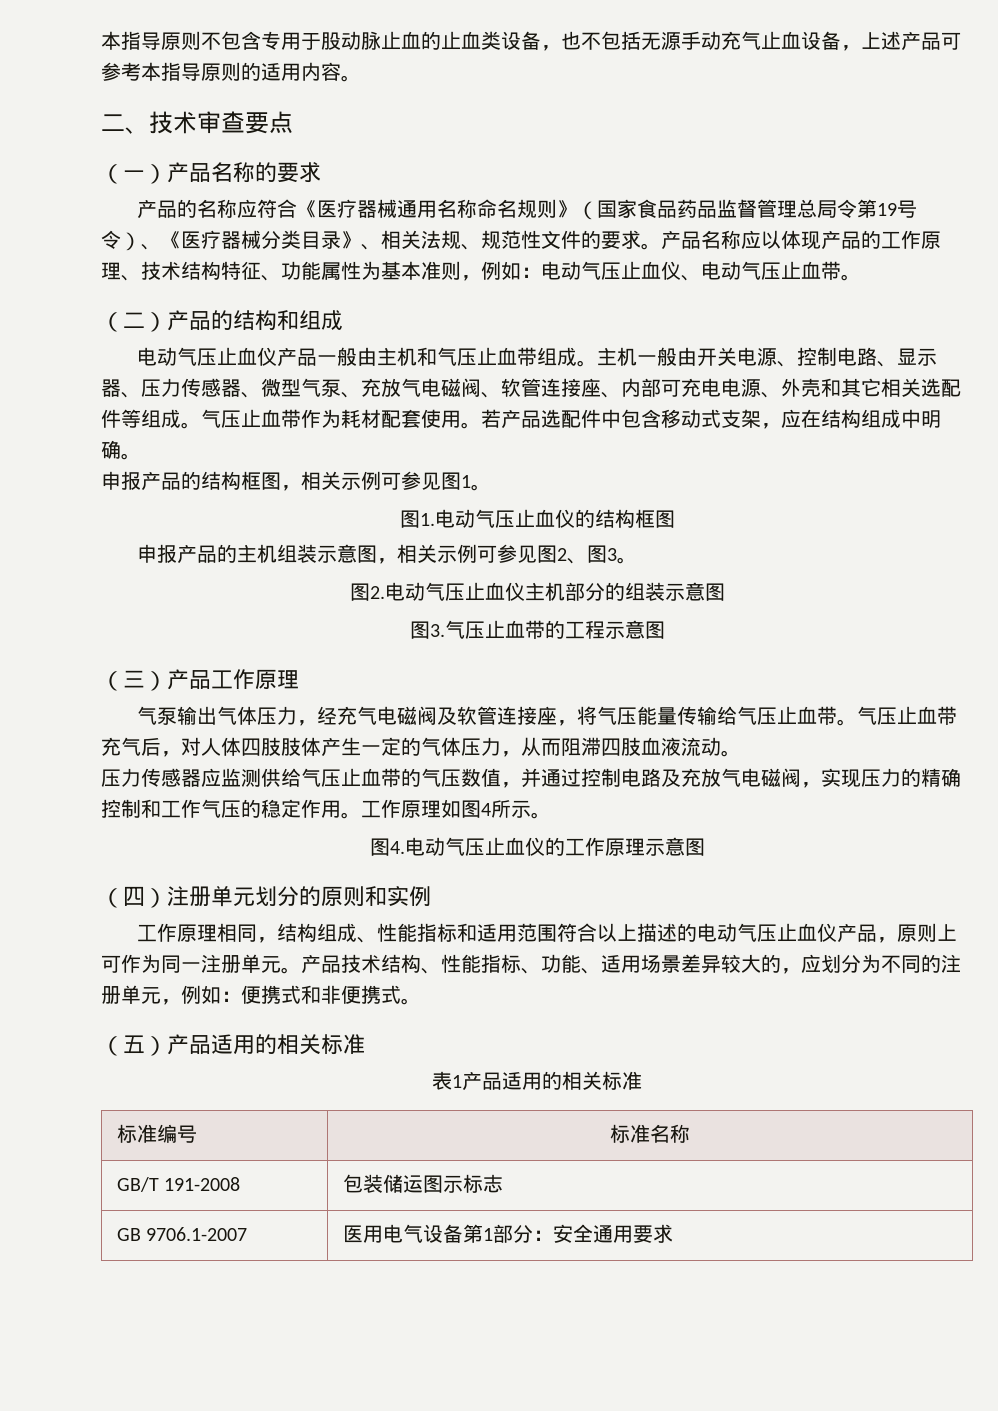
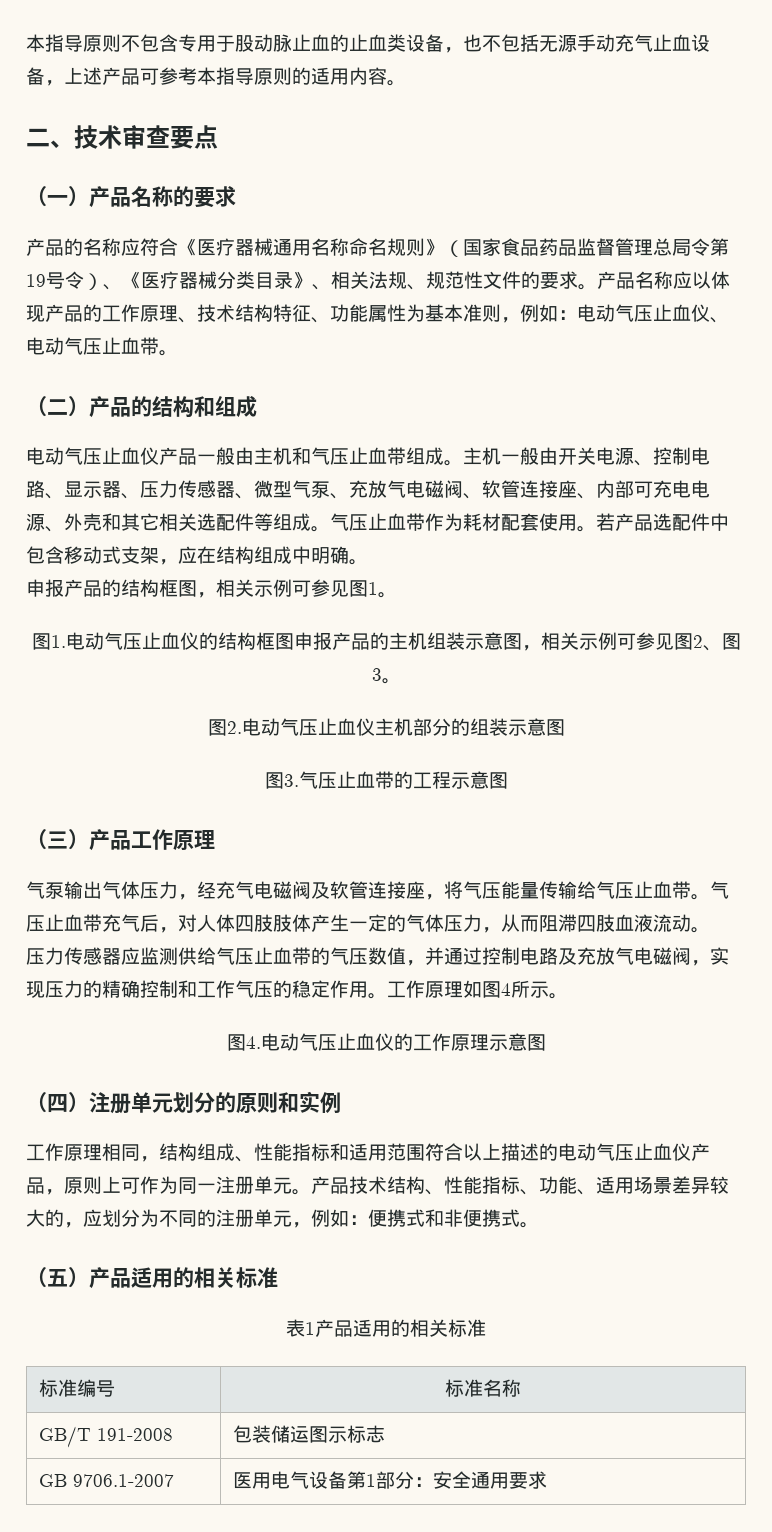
- 图1.电动气压止血仪的结构框图
- 申报产品的主机组装示意图，相关示例可参见图2、图3。
+ 图1.电动气压止血仪的结构框图申报产品的主机组装示意图，相关示例可参见图2、图3。

